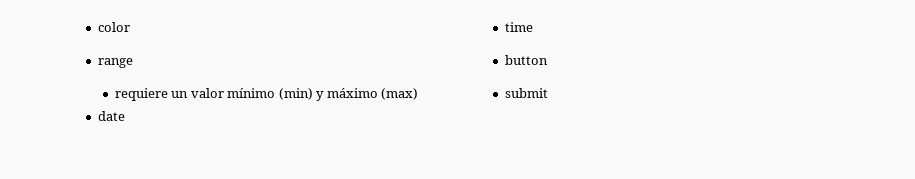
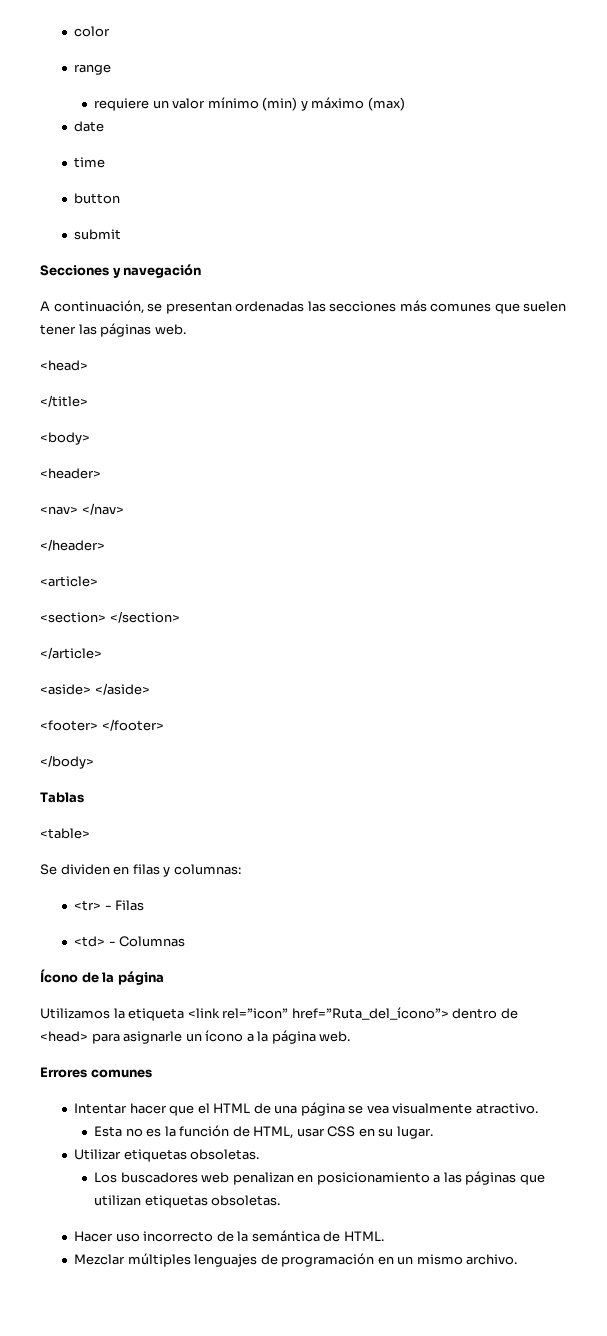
+ Secciones y navegación
+ A continuación, se presentan ordenadas las secciones más comunes que suelen tener las páginas web.
+ <head>
+ </title>
+ <body>
+ <header>
+ <nav> </nav>
+ </header>
+ <article>
+ <section> </section>
+ </article>
+ <aside> </aside>
+ <footer> </footer>
+ </body>
+ Tablas
+ <table>
+ Se dividen en filas y columnas:
+ <tr> - Filas
+ <td> - Columnas
+ Ícono de la página
+ Utilizamos la etiqueta <link rel=”icon” href=”Ruta_del_ícono”> dentro de <head> para asignarle un ícono a la página web.
+ Errores comunes
+ Intentar hacer que el HTML de una página se vea visualmente atractivo.
+ Esta no es la función de HTML, usar CSS en su lugar.
+ Utilizar etiquetas obsoletas.
+ Los buscadores web penalizan en posicionamiento a las páginas que utilizan etiquetas obsoletas.
+ Hacer uso incorrecto de la semántica de HTML.
+ Mezclar múltiples lenguajes de programación en un mismo archivo.

